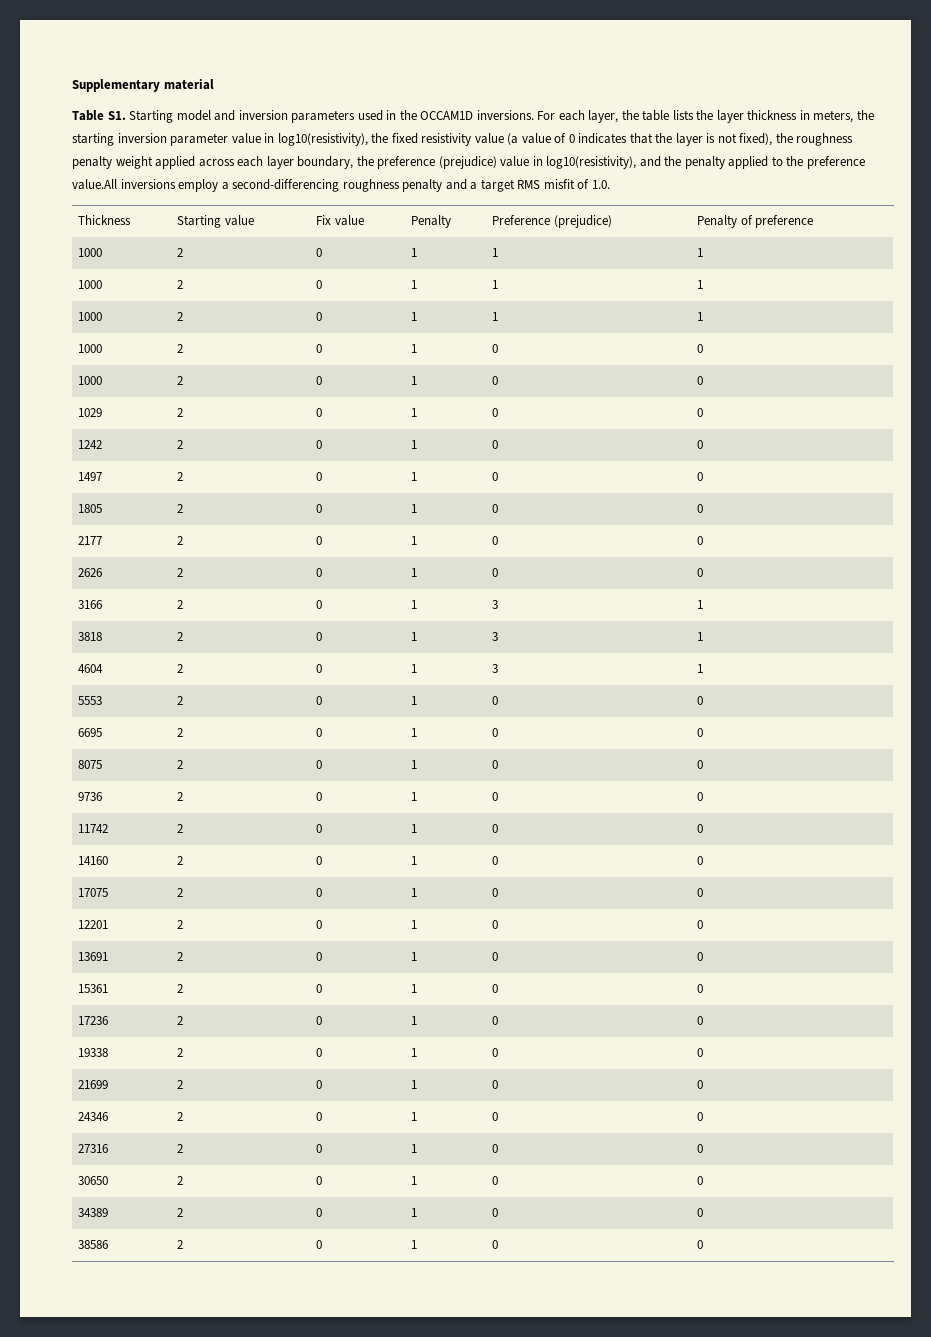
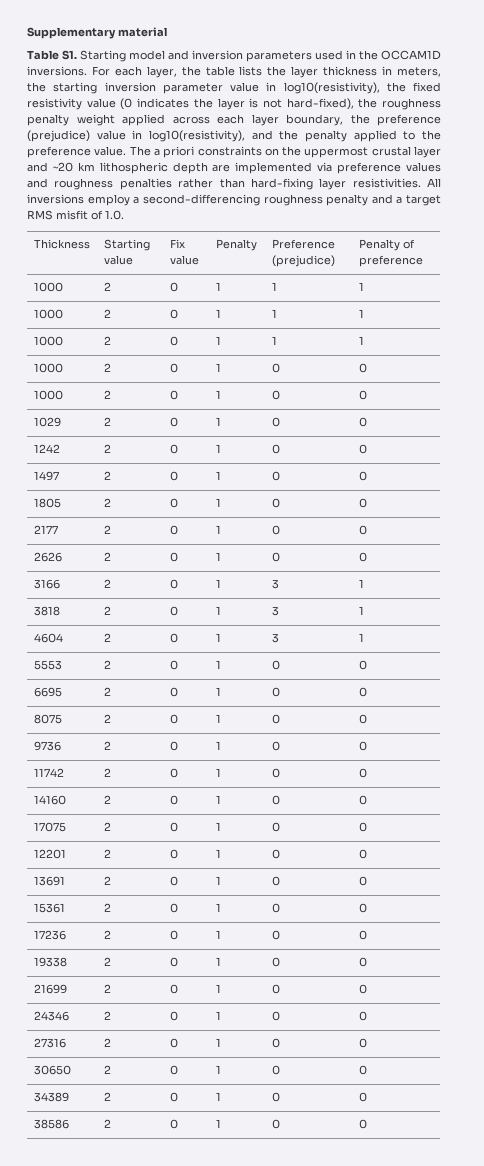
- For each layer, the table lists the layer thickness in meters, the starting inversion parameter value in log10(resistivity), the fixed resistivity value (a value of 0 indicates that the layer is not fixed), the roughness penalty weight applied across each layer boundary, the preference (prejudice) value in log10(resistivity), and the penalty applied to the preference value.All inversions employ a second-differencing roughness penalty and a target RMS misfit of 1.0.
+ For each layer, the table lists the layer thickness in meters, the starting inversion parameter value in log10(resistivity), the fixed resistivity value (0 indicates the layer is not hard-fixed), the roughness penalty weight applied across each layer boundary, the preference (prejudice) value in log10(resistivity), and the penalty applied to the preference value. The a priori constraints on the uppermost crustal layer and ~20 km lithospheric depth are implemented via preference values and roughness penalties rather than hard-fixing layer resistivities. All inversions employ a second-differencing roughness penalty and a target RMS misfit of 1.0.

